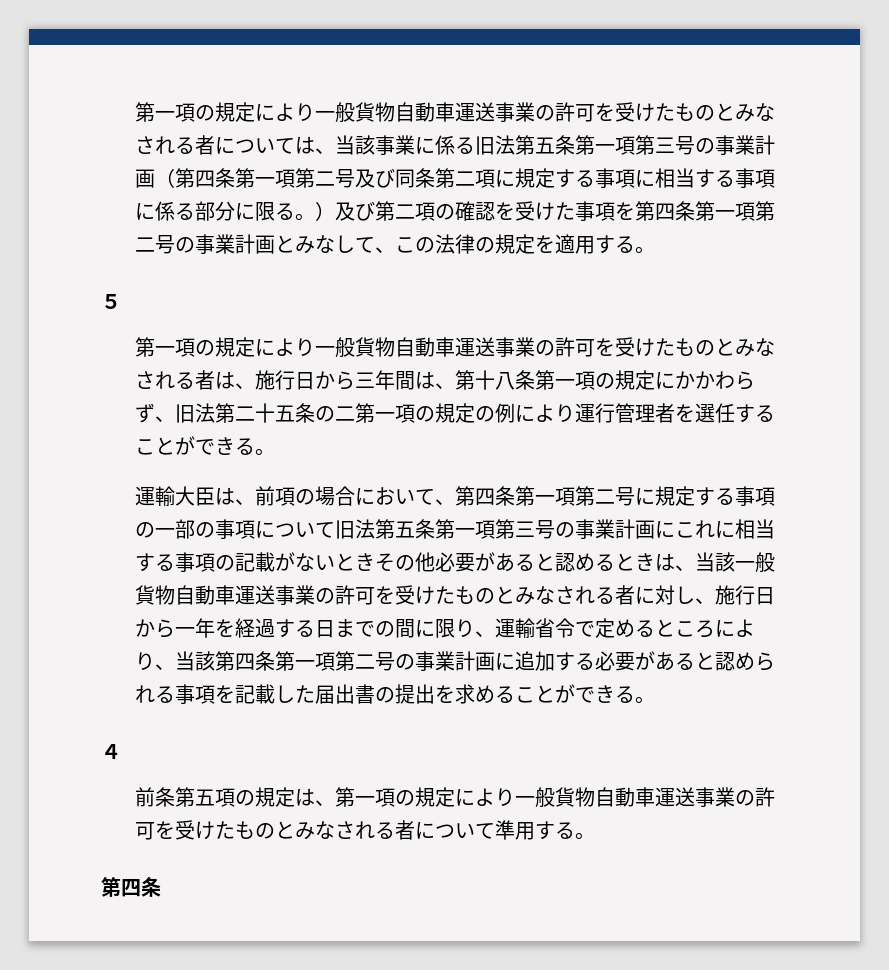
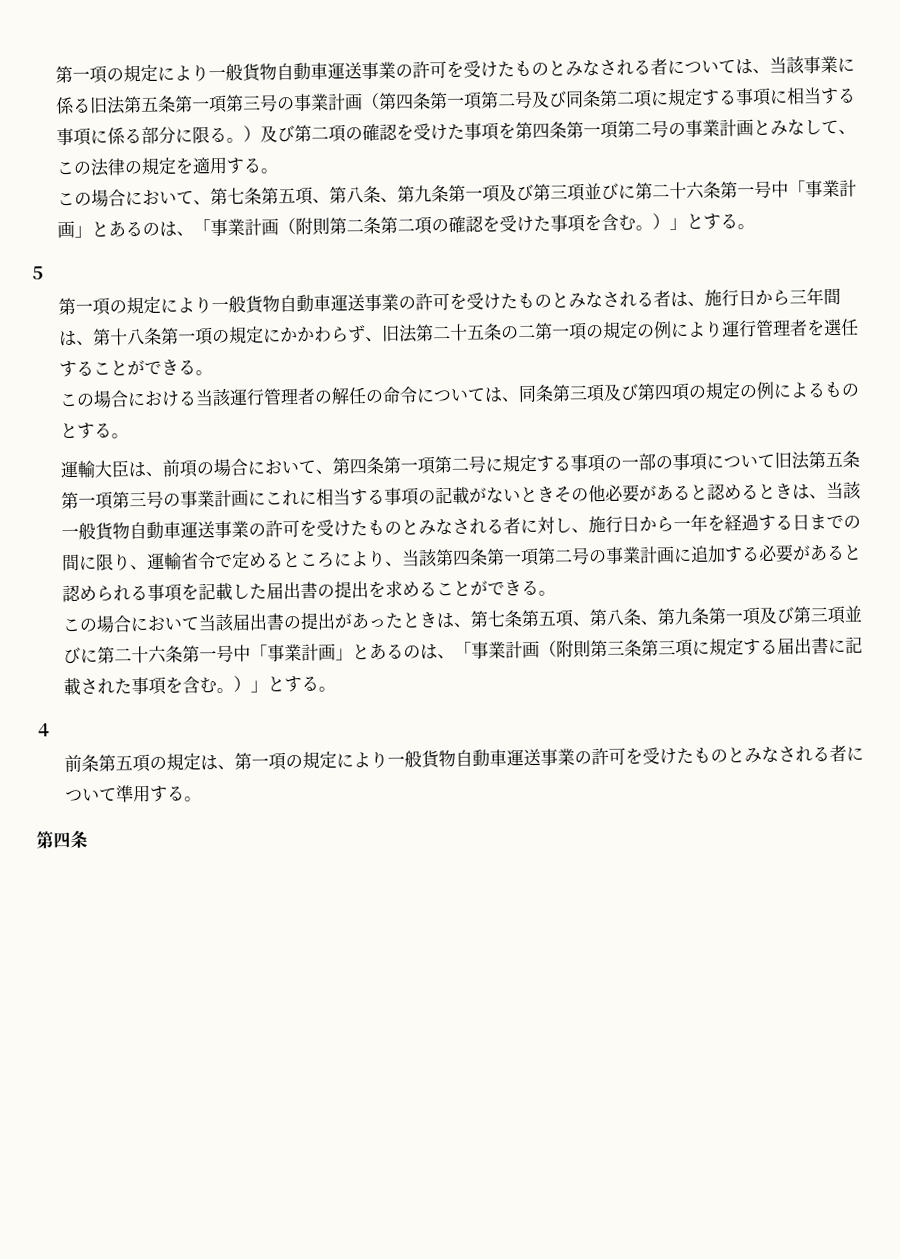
+ この場合において、第七条第五項、第八条、第九条第一項及び第三項並びに第二十六条第一号中「事業計画」とあるのは、「事業計画（附則第二条第二項の確認を受けた事項を含む。）」とする。
+ この場合における当該運行管理者の解任の命令については、同条第三項及び第四項の規定の例によるものとする。
+ この場合において当該届出書の提出があったときは、第七条第五項、第八条、第九条第一項及び第三項並びに第二十六条第一号中「事業計画」とあるのは、「事業計画（附則第三条第三項に規定する届出書に記載された事項を含む。）」とする。

